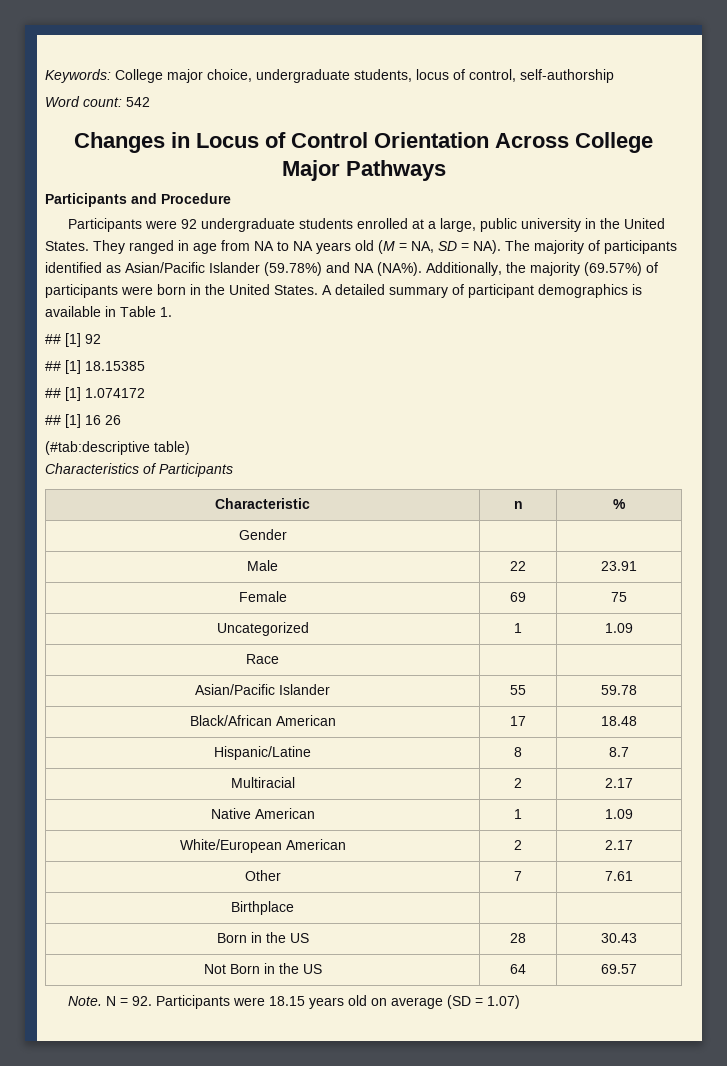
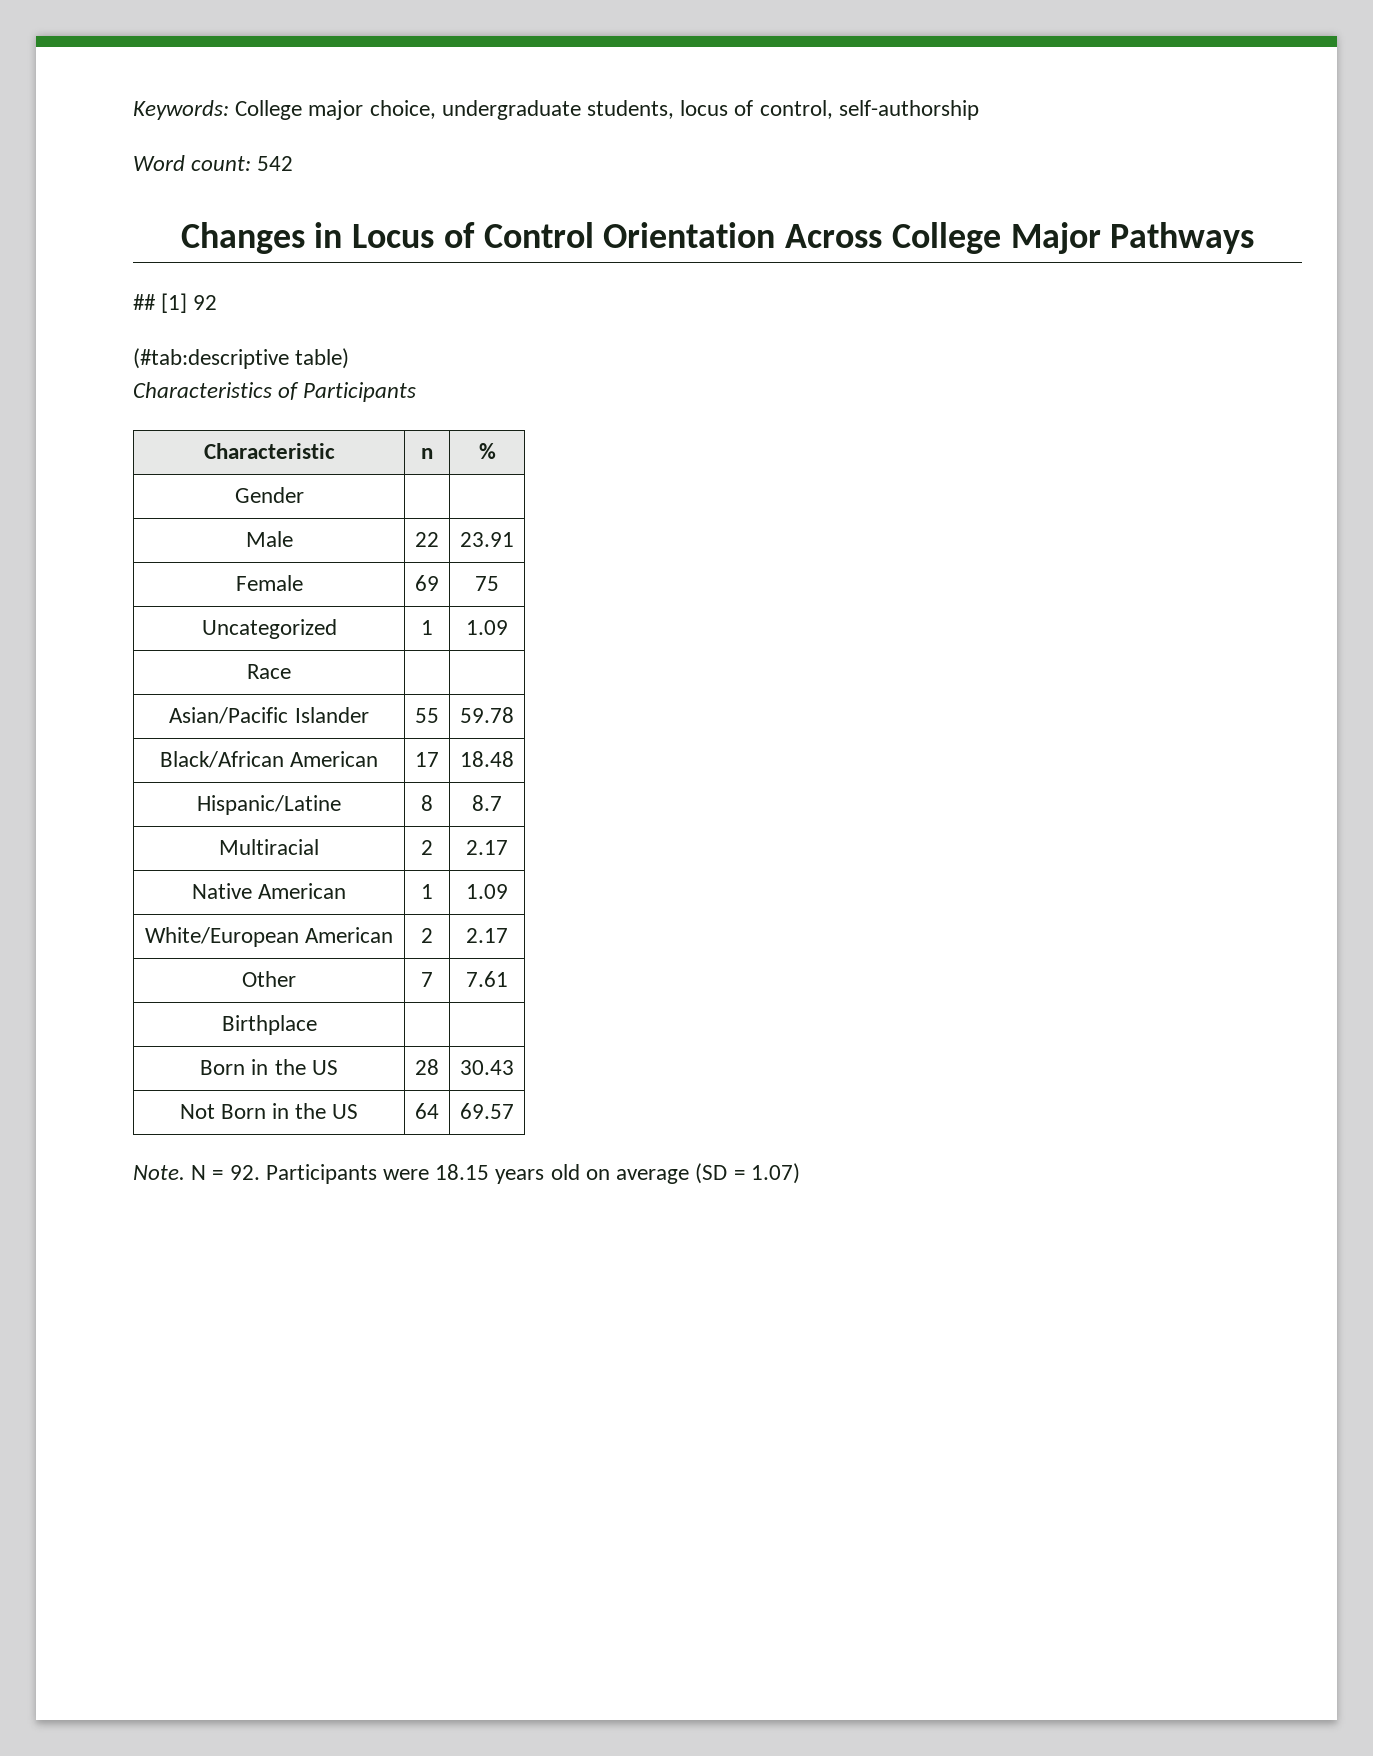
- Participants and Procedure
- Participants were 92 undergraduate students enrolled at a large, public university in the United States. They ranged in age from NA to NA years old (M = NA, SD = NA). The majority of participants identified as Asian/Pacific Islander (59.78%) and NA (NA%). Additionally, the majority (69.57%) of participants were born in the United States. A detailed summary of participant demographics is available in Table 1.
  ## [1] 92
- ## [1] 18.15385
- ## [1] 1.074172
- ## [1] 16 26

